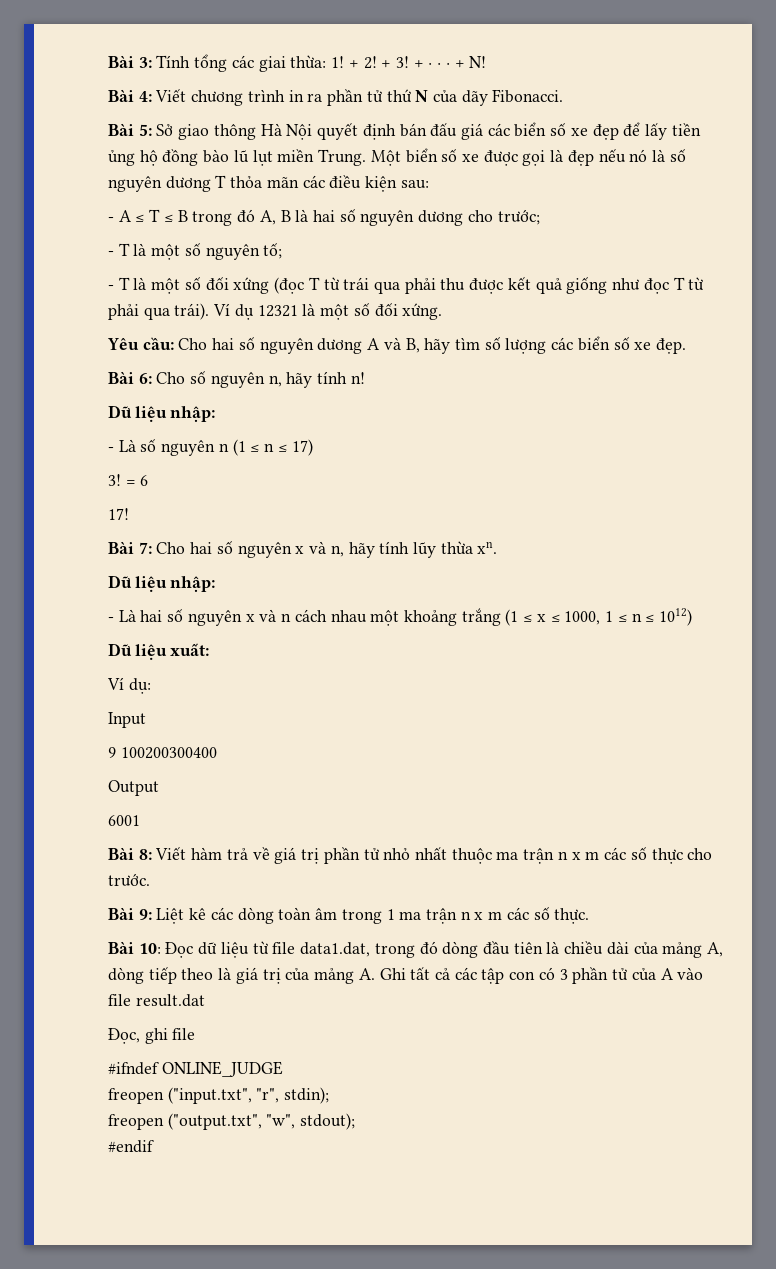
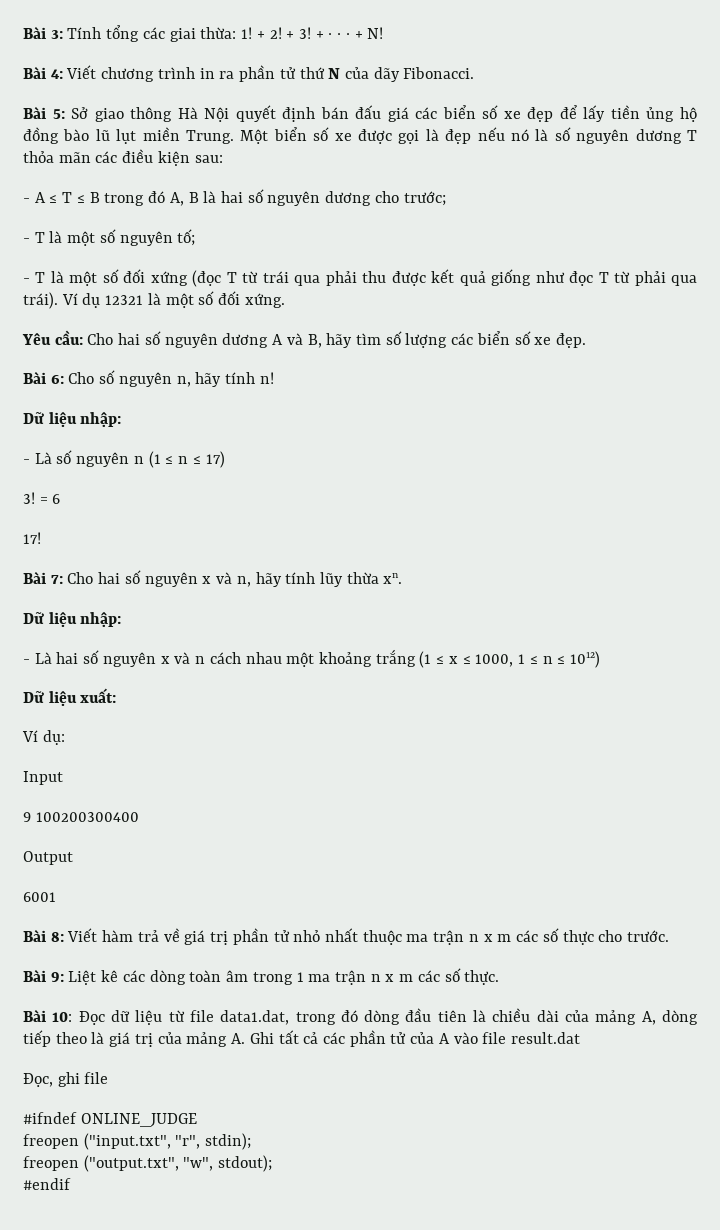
- Bài 10: Đọc dữ liệu từ file data1.dat, trong đó dòng đầu tiên là chiều dài của mảng A, dòng tiếp theo là giá trị của mảng A. Ghi tất cả các tập con có 3 phần tử của A vào file result.dat
+ Bài 10: Đọc dữ liệu từ file data1.dat, trong đó dòng đầu tiên là chiều dài của mảng A, dòng tiếp theo là giá trị của mảng A. Ghi tất cả các phần tử của A vào file result.dat

